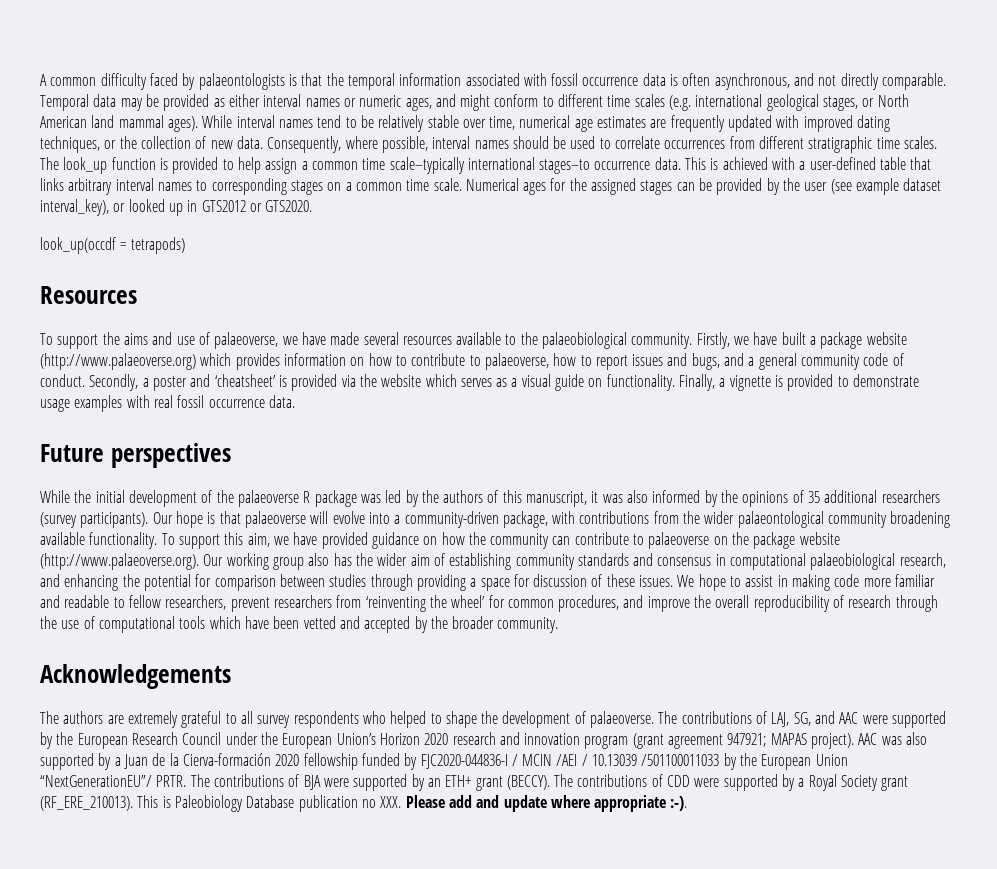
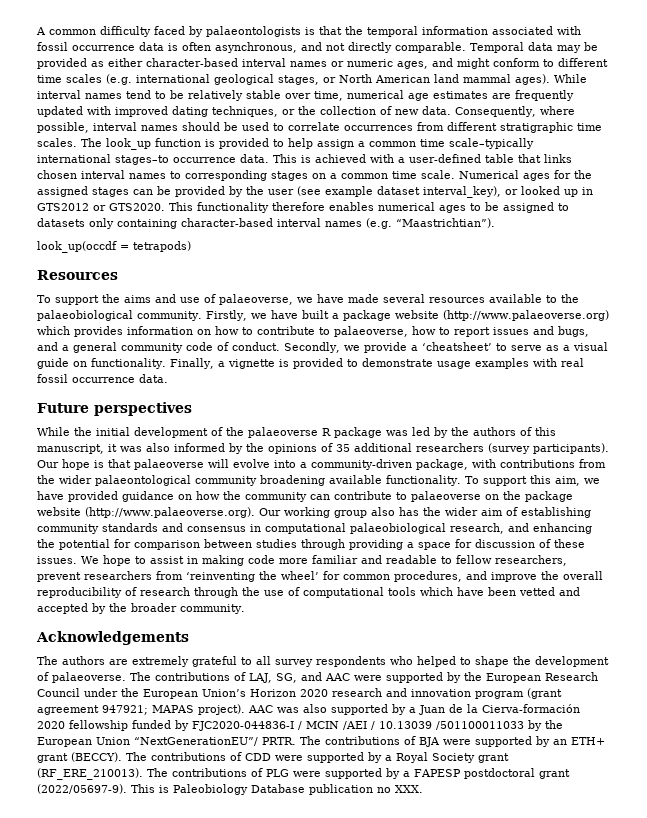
- Temporal data may be provided as either interval names or numeric ages, and might conform to different time scales (e.g. international geological stages, or North American land mammal ages).
+ Temporal data may be provided as either character-based interval names or numeric ages, and might conform to different time scales (e.g. international geological stages, or North American land mammal ages).
- This is achieved with a user-defined table that links arbitrary interval names to corresponding stages on a common time scale.
+ This is achieved with a user-defined table that links chosen interval names to corresponding stages on a common time scale.
+ This functionality therefore enables numerical ages to be assigned to datasets only containing character-based interval names (e.g. “Maastrichtian”).
- Secondly, a poster and ‘cheatsheet’ is provided via the website which serves as a visual guide on functionality.
+ Secondly, we provide a ‘cheatsheet’ to serve as a visual guide on functionality.
+ The contributions of PLG were supported by a FAPESP postdoctoral grant (2022/05697-9).
- This is Paleobiology Database publication no XXX. Please add and update where appropriate :-).
+ This is Paleobiology Database publication no XXX.

